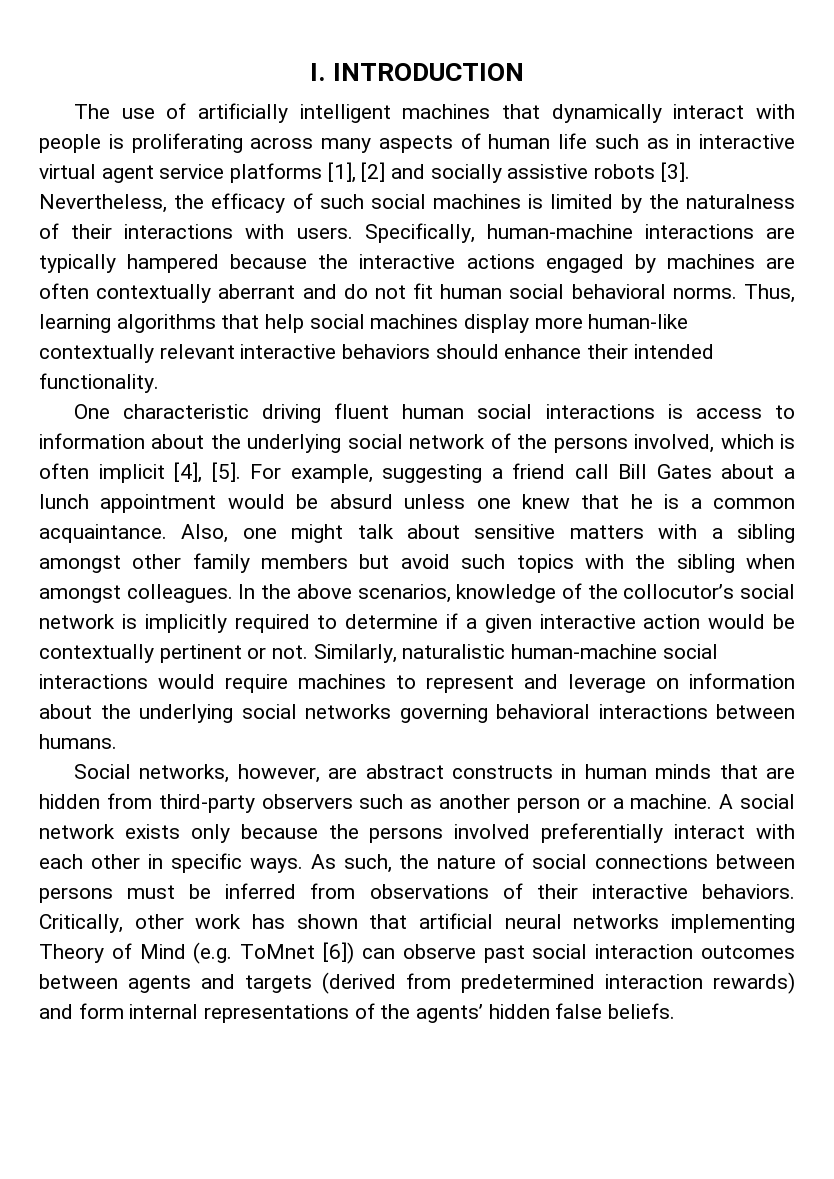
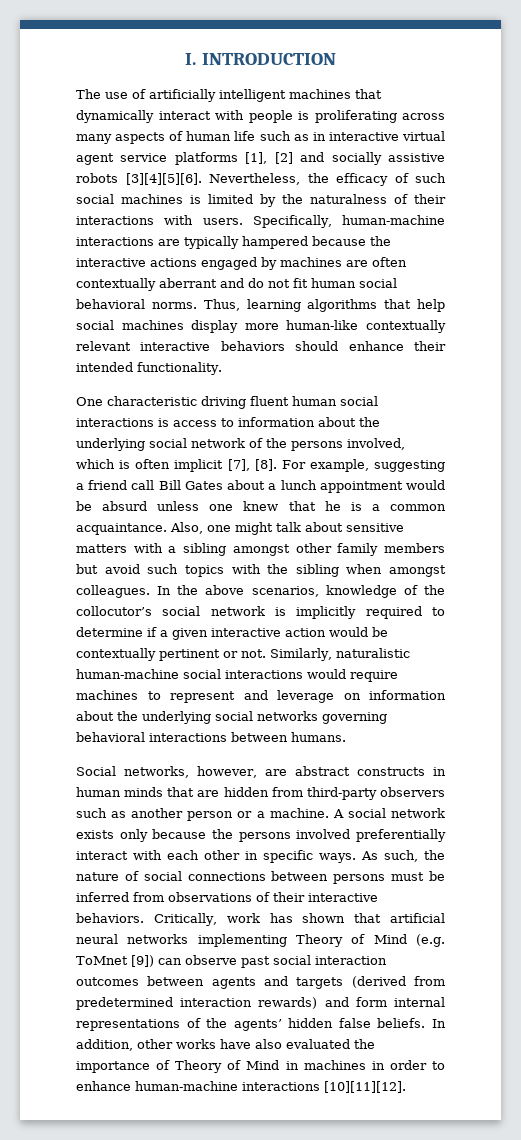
- The use of artificially intelligent machines that dynamically interact with people is proliferating across many aspects of human life such as in interactive virtual agent service platforms [1], [2] and socially assistive robots [3].
+ The use of artificially intelligent machines that dynamically interact with people is proliferating across many aspects of human life such as in interactive virtual agent service platforms [1], [2] and socially assistive robots [3][4][5][6].
- One characteristic driving fluent human social interactions is access to information about the underlying social network of the persons involved, which is often implicit [4], [5].
+ One characteristic driving fluent human social interactions is access to information about the underlying social network of the persons involved, which is often implicit [7], [8].
- Critically, other work has shown that artificial neural networks implementing Theory of Mind (e.g. ToMnet [6]) can observe past social interaction outcomes between agents and targets (derived from predetermined interaction rewards) and form internal representations of the agents’ hidden false beliefs.
+ Critically, work has shown that artificial neural networks implementing Theory of Mind (e.g. ToMnet [9]) can observe past social interaction outcomes between agents and targets (derived from predetermined interaction rewards) and form internal representations of the agents’ hidden false beliefs.
+ In addition, other works have also evaluated the importance of Theory of Mind in machines in order to enhance human-machine interactions [10][11][12].

